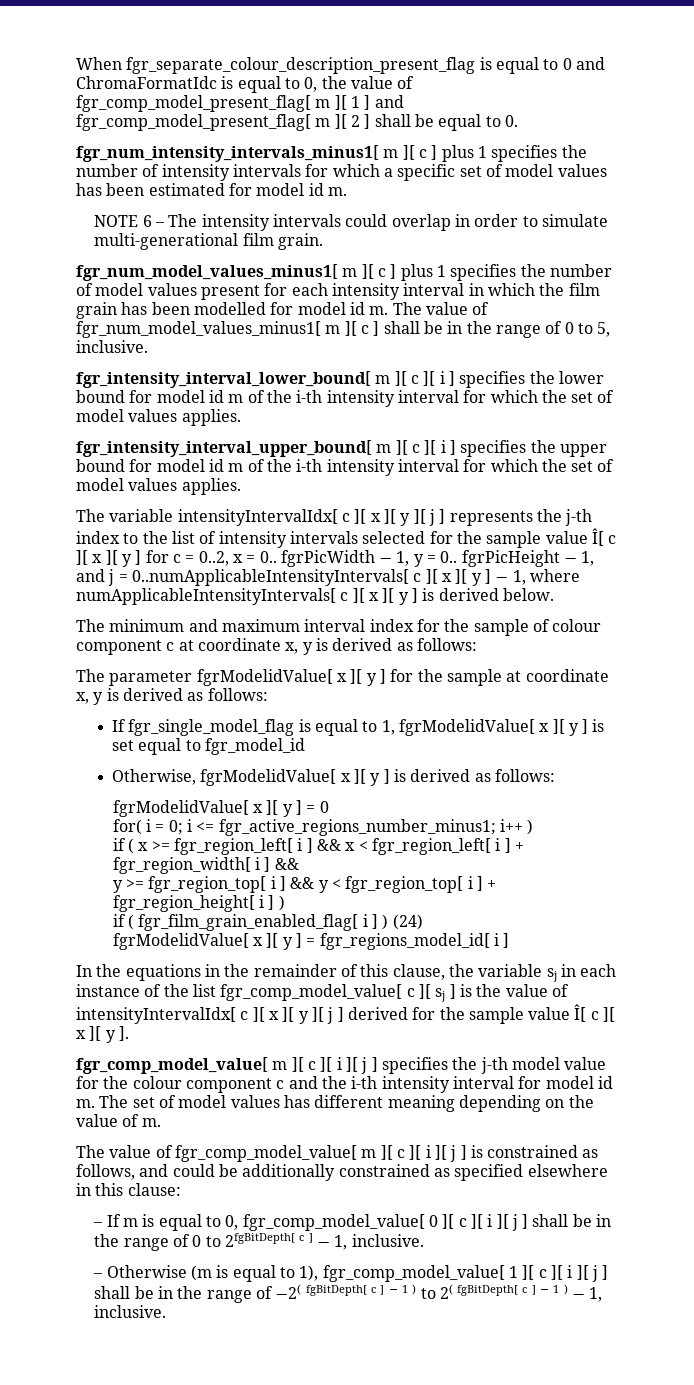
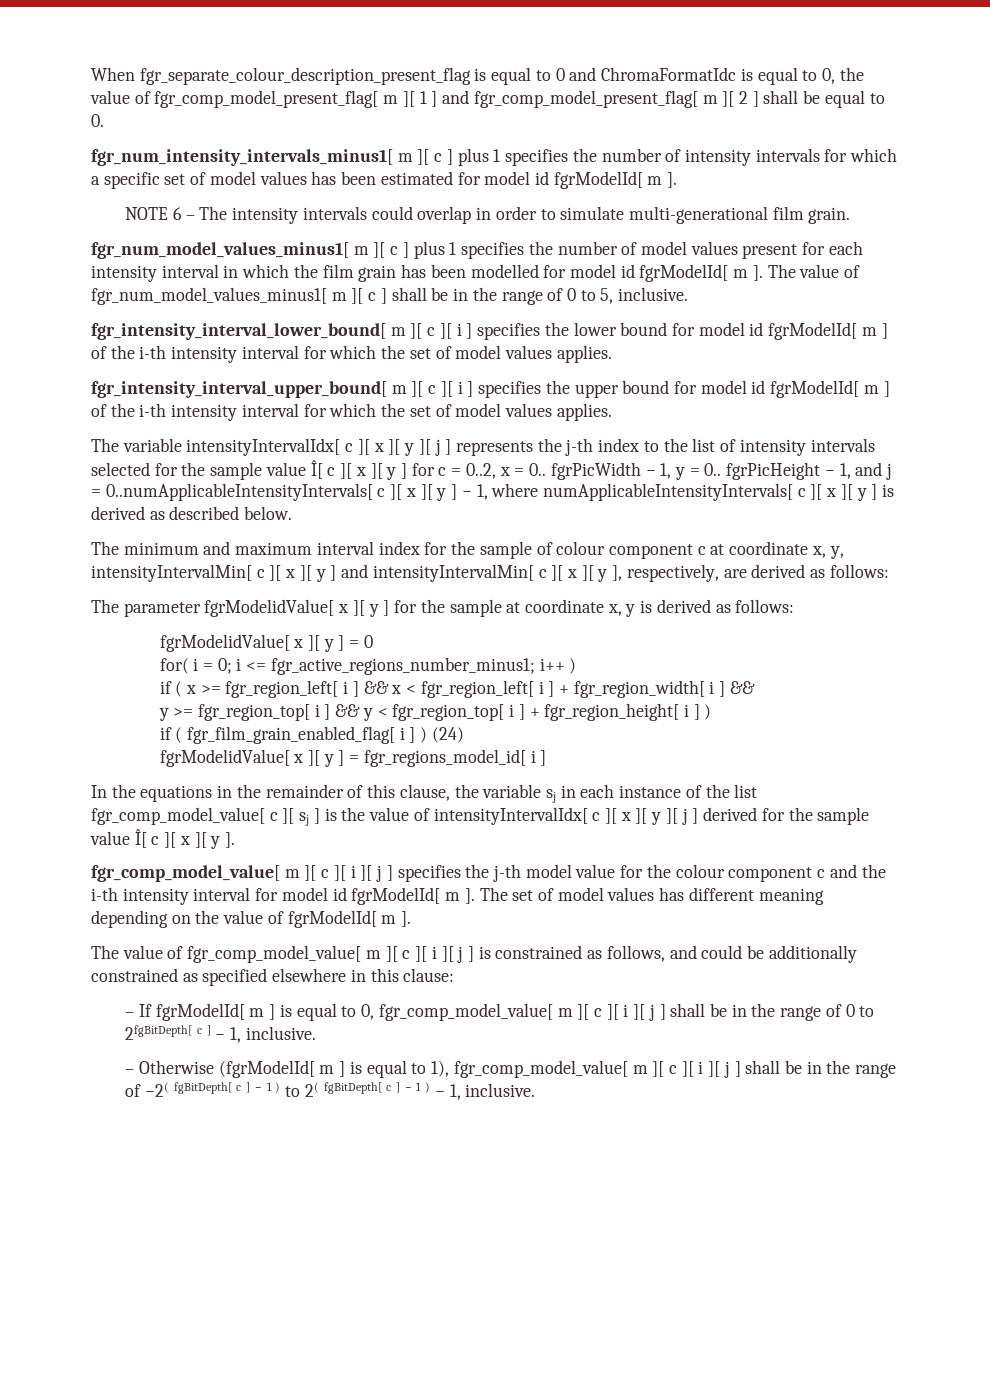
- fgr_num_intensity_intervals_minus1[ m ][ c ] plus 1 specifies the number of intensity intervals for which a specific set of model values has been estimated for model id m.
+ fgr_num_intensity_intervals_minus1[ m ][ c ] plus 1 specifies the number of intensity intervals for which a specific set of model values has been estimated for model id fgrModelId[ m ].
- fgr_num_model_values_minus1[ m ][ c ] plus 1 specifies the number of model values present for each intensity interval in which the film grain has been modelled for model id m.
+ fgr_num_model_values_minus1[ m ][ c ] plus 1 specifies the number of model values present for each intensity interval in which the film grain has been modelled for model id fgrModelId[ m ].
- fgr_intensity_interval_lower_bound[ m ][ c ][ i ] specifies the lower bound for model id m of the i-th intensity interval for which the set of model values applies.
+ fgr_intensity_interval_lower_bound[ m ][ c ][ i ] specifies the lower bound for model id fgrModelId[ m ] of the i-th intensity interval for which the set of model values applies.
- fgr_intensity_interval_upper_bound[ m ][ c ][ i ] specifies the upper bound for model id m of the i-th intensity interval for which the set of model values applies.
+ fgr_intensity_interval_upper_bound[ m ][ c ][ i ] specifies the upper bound for model id fgrModelId[ m ] of the i-th intensity interval for which the set of model values applies.
- The variable intensityIntervalIdx[ c ][ x ][ y ][ j ] represents the j-th index to the list of intensity intervals selected for the sample value Î[ c ][ x ][ y ] for c = 0..2, x = 0.. fgrPicWidth − 1, y = 0.. fgrPicHeight − 1, and j = 0..numApplicableIntensityIntervals[ c ][ x ][ y ] − 1, where numApplicableIntensityIntervals[ c ][ x ][ y ] is derived below.
+ The variable intensityIntervalIdx[ c ][ x ][ y ][ j ] represents the j-th index to the list of intensity intervals selected for the sample value Î[ c ][ x ][ y ] for c = 0..2, x = 0.. fgrPicWidth − 1, y = 0.. fgrPicHeight − 1, and j = 0..numApplicableIntensityIntervals[ c ][ x ][ y ] − 1, where numApplicableIntensityIntervals[ c ][ x ][ y ] is derived as described below.
- The minimum and maximum interval index for the sample of colour component c at coordinate x, y is derived as follows:
+ The minimum and maximum interval index for the sample of colour component c at coordinate x, y, intensityIntervalMin[ c ][ x ][ y ] and intensityIntervalMin[ c ][ x ][ y ], respectively, are derived as follows:
- If fgr_single_model_flag is equal to 1, fgrModelidValue[ x ][ y ] is set equal to fgr_model_id
- Otherwise, fgrModelidValue[ x ][ y ] is derived as follows:
- fgr_comp_model_value[ m ][ c ][ i ][ j ] specifies the j-th model value for the colour component c and the i-th intensity interval for model id m.
+ fgr_comp_model_value[ m ][ c ][ i ][ j ] specifies the j-th model value for the colour component c and the i-th intensity interval for model id fgrModelId[ m ].
- The set of model values has different meaning depending on the value of m.
+ The set of model values has different meaning depending on the value of fgrModelId[ m ].
- – If m is equal to 0, fgr_comp_model_value[ 0 ][ c ][ i ][ j ] shall be in the range of 0 to 2fgBitDepth[ c ] − 1, inclusive.
+ – If fgrModelId[ m ] is equal to 0, fgr_comp_model_value[ m ][ c ][ i ][ j ] shall be in the range of 0 to 2fgBitDepth[ c ] − 1, inclusive.
- – Otherwise (m is equal to 1), fgr_comp_model_value[ 1 ][ c ][ i ][ j ] shall be in the range of −2( fgBitDepth[ c ] − 1 ) to 2( fgBitDepth[ c ] − 1 ) − 1, inclusive.
+ – Otherwise (fgrModelId[ m ] is equal to 1), fgr_comp_model_value[ m ][ c ][ i ][ j ] shall be in the range of −2( fgBitDepth[ c ] − 1 ) to 2( fgBitDepth[ c ] − 1 ) − 1, inclusive.

